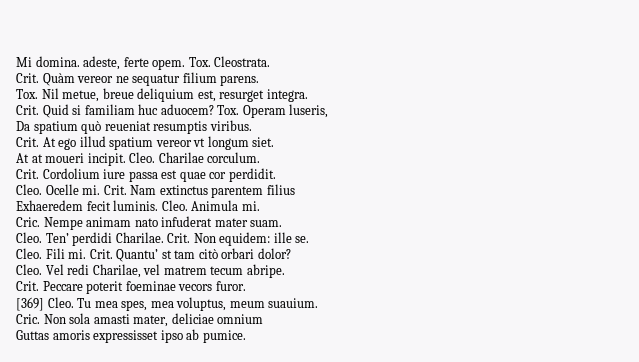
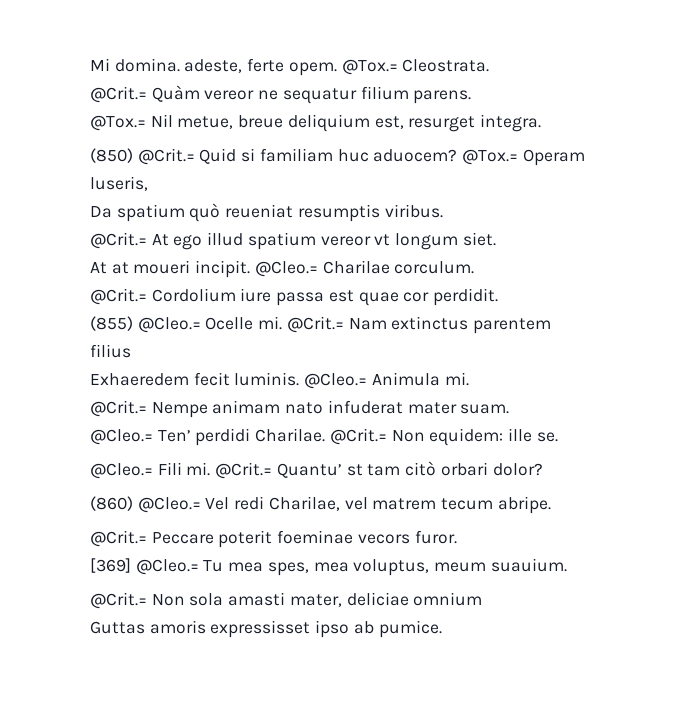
- Tox. Cleostrata.
+ @Tox.= Cleostrata.
- Crit. Quàm vereor ne sequatur filium parens.
+ @Crit.= Quàm vereor ne sequatur filium parens.
- Tox. Nil metue, breue deliquium est, resurget integra.
+ @Tox.= Nil metue, breue deliquium est, resurget integra.
- Crit. Quid si familiam huc aduocem?
+ (850) @Crit.= Quid si familiam huc aduocem?
- Tox. Operam luseris,
+ @Tox.= Operam luseris,
- Crit. At ego illud spatium vereor vt longum siet.
+ @Crit.= At ego illud spatium vereor vt longum siet.
- Cleo. Charilae corculum.
+ @Cleo.= Charilae corculum.
- Crit. Cordolium iure passa est quae cor perdidit.
+ @Crit.= Cordolium iure passa est quae cor perdidit.
- Cleo. Ocelle mi.
+ (855) @Cleo.= Ocelle mi.
- Crit. Nam extinctus parentem filius
+ @Crit.= Nam extinctus parentem filius
- Cleo. Animula mi.
+ @Cleo.= Animula mi.
- Cric. Nempe animam nato infuderat mater suam.
+ @Crit.= Nempe animam nato infuderat mater suam.
- Cleo. Ten’ perdidi Charilae.
+ @Cleo.= Ten’ perdidi Charilae.
- Crit. Non equidem: ille se.
+ @Crit.= Non equidem: ille se.
- Cleo. Fili mi.
+ @Cleo.= Fili mi.
- Crit. Quantu’ st tam citò orbari dolor?
+ @Crit.= Quantu’ st tam citò orbari dolor?
- Cleo. Vel redi Charilae, vel matrem tecum abripe.
+ (860) @Cleo.= Vel redi Charilae, vel matrem tecum abripe.
- Crit. Peccare poterit foeminae vecors furor.
+ @Crit.= Peccare poterit foeminae vecors furor.
- [369] Cleo. Tu mea spes, mea voluptus, meum suauium.
+ [369] @Cleo.= Tu mea spes, mea voluptus, meum suauium.
- Cric. Non sola amasti mater, deliciae omnium
+ @Crit.= Non sola amasti mater, deliciae omnium

